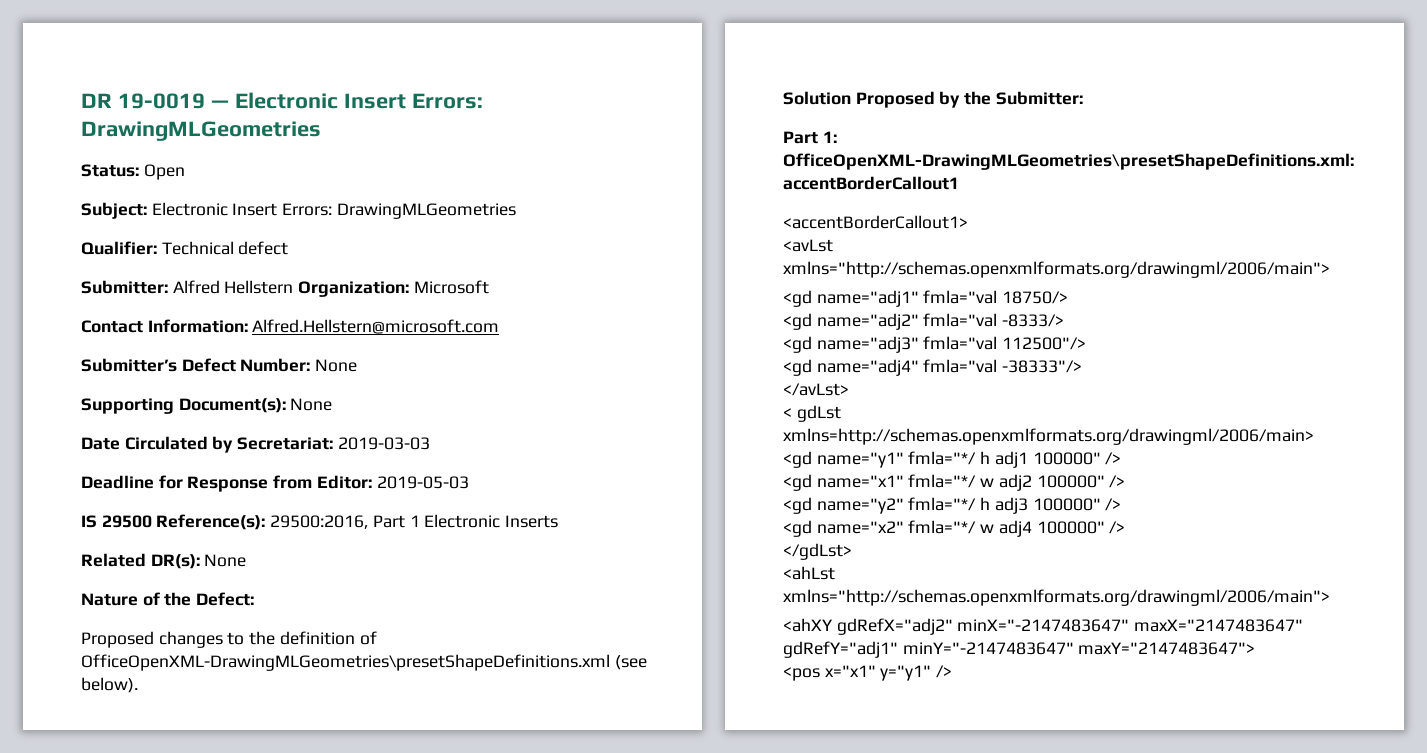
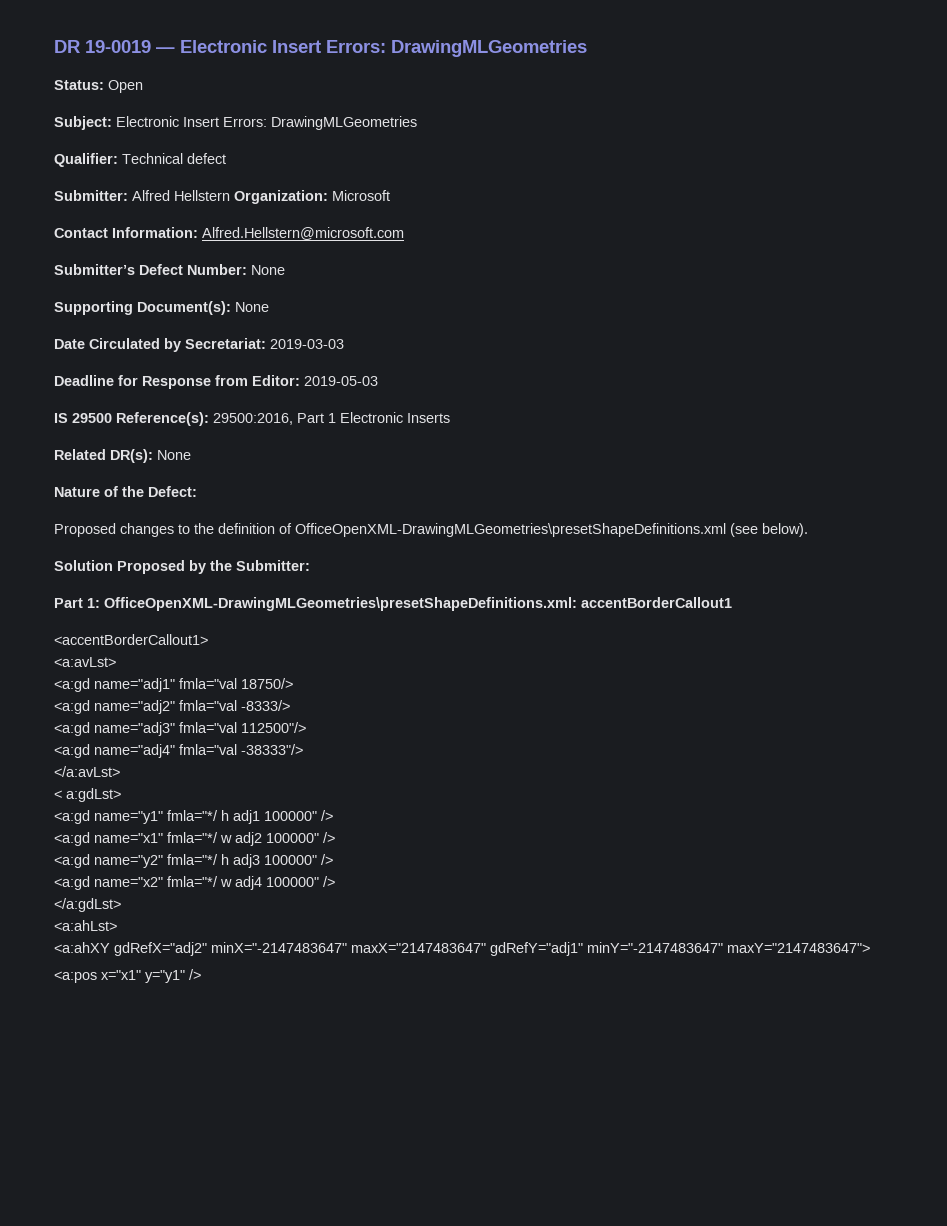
- <avLst xmlns="http://schemas.openxmlformats.org/drawingml/2006/main">
- <gd name="adj1" fmla="val 18750/>
+ <a:avLst>
+ <a:gd name="adj1" fmla="val 18750/>
- <gd name="adj2" fmla="val -8333/>
+ <a:gd name="adj2" fmla="val -8333/>
- <gd name="adj3" fmla="val 112500"/>
+ <a:gd name="adj3" fmla="val 112500"/>
- <gd name="adj4" fmla="val -38333"/>
+ <a:gd name="adj4" fmla="val -38333"/>
- </avLst>
+ </a:avLst>
- < gdLst xmlns=http://schemas.openxmlformats.org/drawingml/2006/main>
- <gd name="y1" fmla="*/ h adj1 100000" />
+ < a:gdLst>
+ <a:gd name="y1" fmla="*/ h adj1 100000" />
- <gd name="x1" fmla="*/ w adj2 100000" />
+ <a:gd name="x1" fmla="*/ w adj2 100000" />
- <gd name="y2" fmla="*/ h adj3 100000" />
+ <a:gd name="y2" fmla="*/ h adj3 100000" />
- <gd name="x2" fmla="*/ w adj4 100000" />
+ <a:gd name="x2" fmla="*/ w adj4 100000" />
- </gdLst>
- <ahLst xmlns="http://schemas.openxmlformats.org/drawingml/2006/main">
- <ahXY gdRefX="adj2" minX="-2147483647" maxX="2147483647" gdRefY="adj1" minY="-2147483647" maxY="2147483647">
+ </a:gdLst>
+ <a:ahLst>
+ <a:ahXY gdRefX="adj2" minX="-2147483647" maxX="2147483647" gdRefY="adj1" minY="-2147483647" maxY="2147483647">
- <pos x="x1" y="y1" />
+ <a:pos x="x1" y="y1" />

